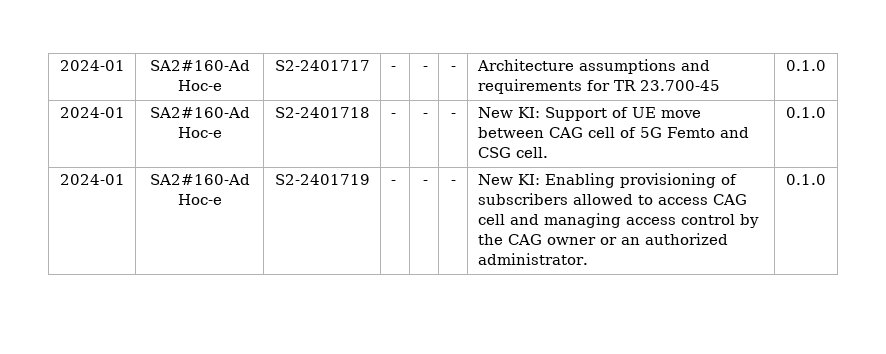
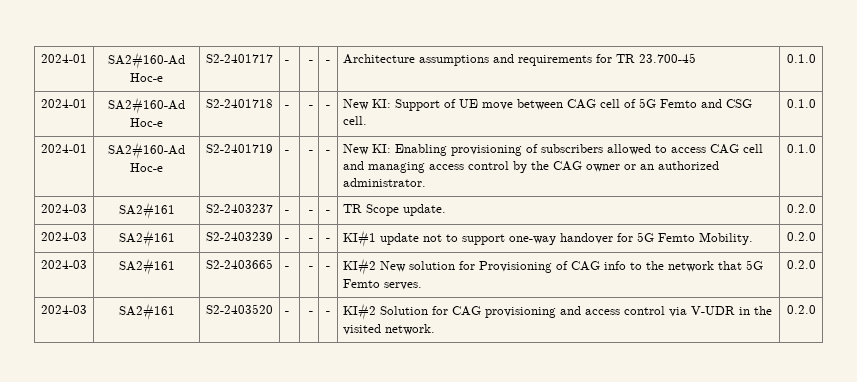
+ 2024-03 | SA2#161 | S2-2403237 | - | - | - | TR Scope update. | 0.2.0
+ 2024-03 | SA2#161 | S2-2403239 | - | - | - | KI#1 update not to support one-way handover for 5G Femto Mobility. | 0.2.0
+ 2024-03 | SA2#161 | S2-2403665 | - | - | - | KI#2 New solution for Provisioning of CAG info to the network that 5G Femto serves. | 0.2.0
+ 2024-03 | SA2#161 | S2-2403520 | - | - | - | KI#2 Solution for CAG provisioning and access control via V-UDR in the visited network. | 0.2.0

